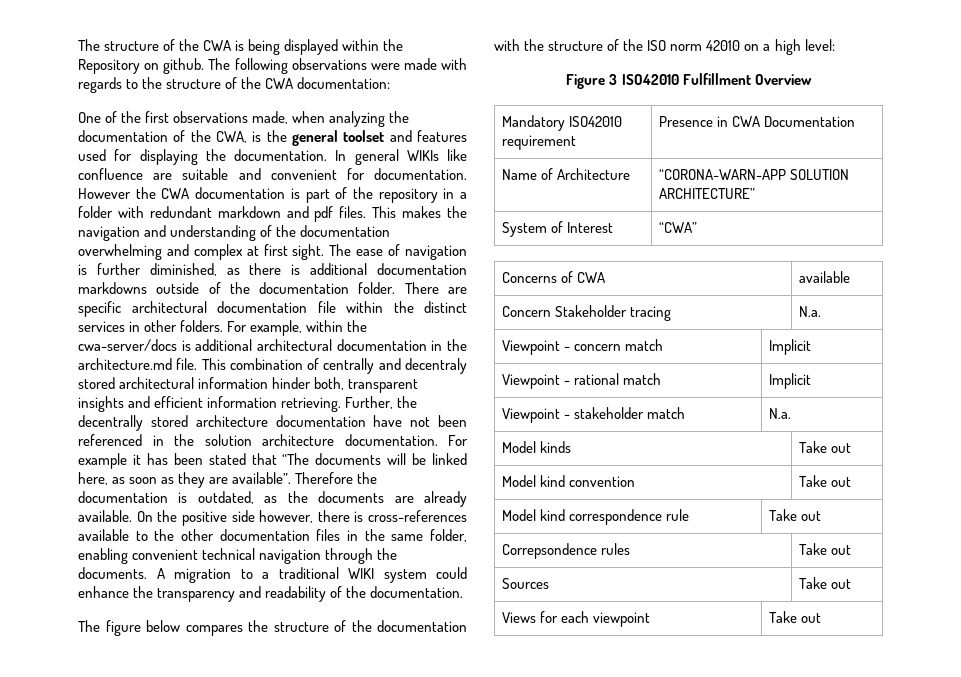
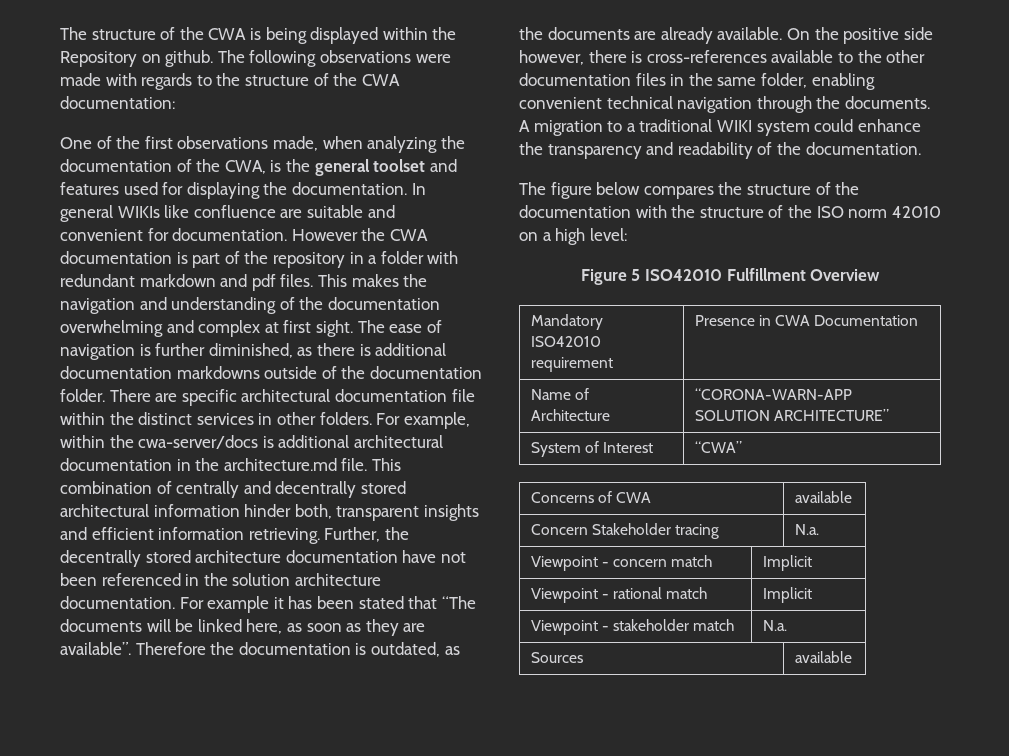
- This combination of centrally and decentraly stored architectural information hinder both, transparent insights and efficient information retrieving.
+ This combination of centrally and decentrally stored architectural information hinder both, transparent insights and efficient information retrieving.
- Figure 3 ISO42010 Fulfillment Overview
+ Figure 5 ISO42010 Fulfillment Overview
- Model kinds | Take out
- Model kind convention | Take out
- Model kind correspondence rule | Take out
- Correpsondence rules | Take out
- Sources | Take out
- Views for each viewpoint | Take out
+ Sources | available

